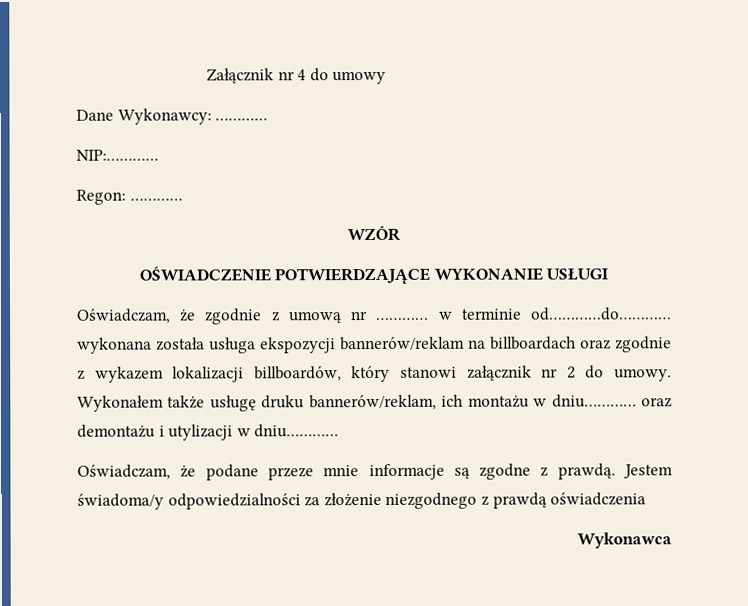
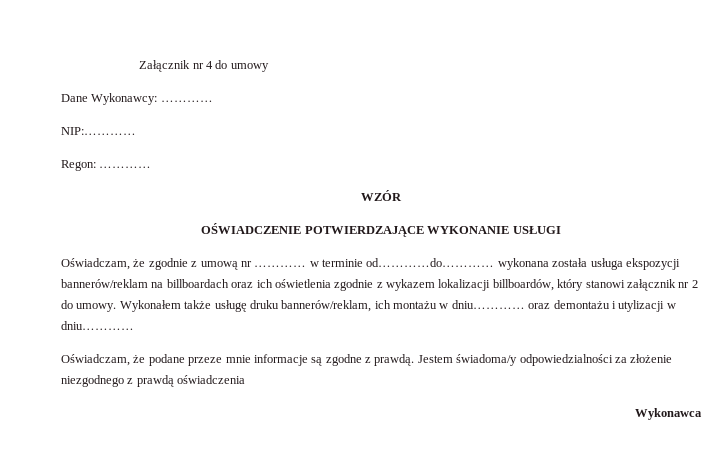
- Oświadczam, że zgodnie z umową nr ………… w terminie od…………do………… wykonana została usługa ekspozycji bannerów/reklam na billboardach oraz zgodnie z wykazem lokalizacji billboardów, który stanowi załącznik nr 2 do umowy.
+ Oświadczam, że zgodnie z umową nr ………… w terminie od…………do………… wykonana została usługa ekspozycji bannerów/reklam na billboardach oraz ich oświetlenia zgodnie z wykazem lokalizacji billboardów, który stanowi załącznik nr 2 do umowy.

